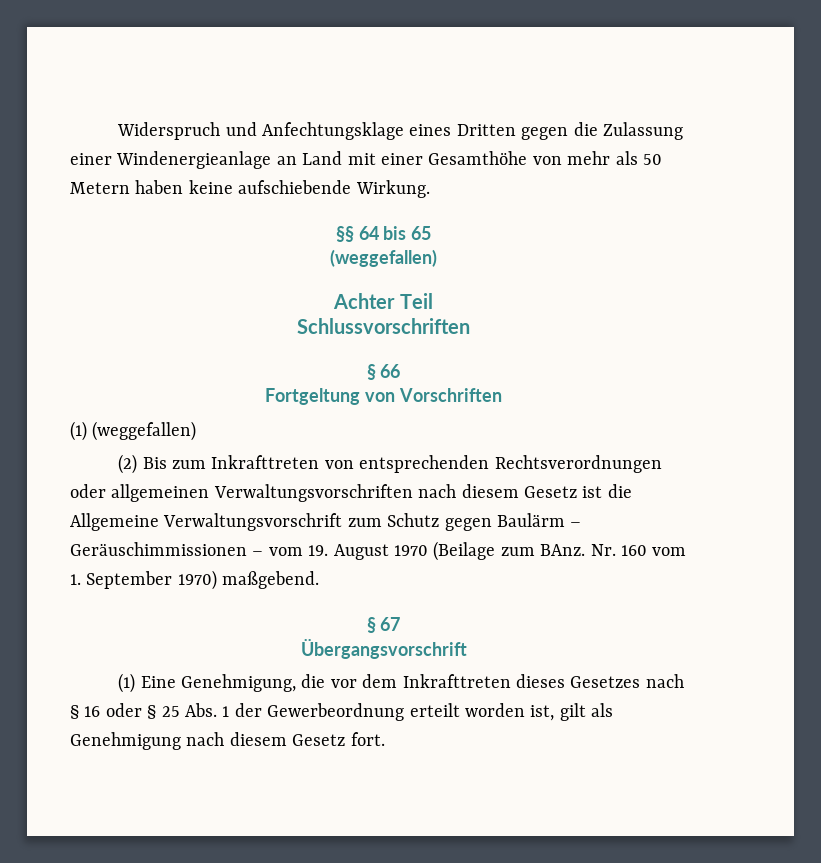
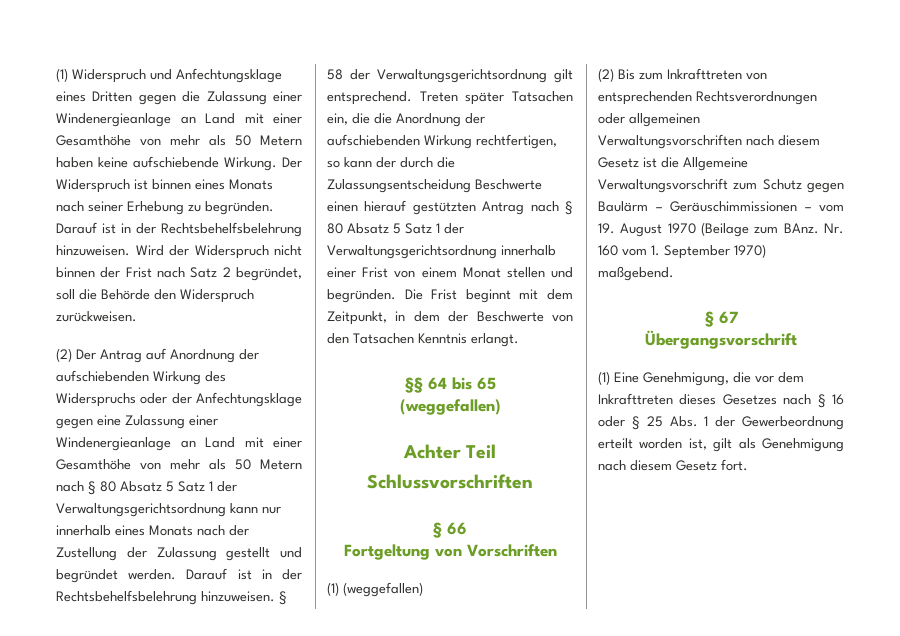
- Widerspruch und Anfechtungsklage eines Dritten gegen die Zulassung einer Windenergieanlage an Land mit einer Gesamthöhe von mehr als 50 Metern haben keine aufschiebende Wirkung.
+ (1) Widerspruch und Anfechtungsklage eines Dritten gegen die Zulassung einer Windenergieanlage an Land mit einer Gesamthöhe von mehr als 50 Metern haben keine aufschiebende Wirkung. Der Widerspruch ist binnen eines Monats nach seiner Erhebung zu begründen. Darauf ist in der Rechtsbehelfsbelehrung hinzuweisen. Wird der Widerspruch nicht binnen der Frist nach Satz 2 begründet, soll die Behörde den Widerspruch zurückweisen.
+ (2) Der Antrag auf Anordnung der aufschiebenden Wirkung des Widerspruchs oder der Anfechtungsklage gegen eine Zulassung einer Windenergieanlage an Land mit einer Gesamthöhe von mehr als 50 Metern nach § 80 Absatz 5 Satz 1 der Verwaltungsgerichtsordnung kann nur innerhalb eines Monats nach der Zustellung der Zulassung gestellt und begründet werden. Darauf ist in der Rechtsbehelfsbelehrung hinzuweisen. § 58 der Verwaltungsgerichtsordnung gilt entsprechend. Treten später Tatsachen ein, die die Anordnung der aufschiebenden Wirkung rechtfertigen, so kann der durch die Zulassungsentscheidung Beschwerte einen hierauf gestützten Antrag nach § 80 Absatz 5 Satz 1 der Verwaltungsgerichtsordnung innerhalb einer Frist von einem Monat stellen und begründen. Die Frist beginnt mit dem Zeitpunkt, in dem der Beschwerte von den Tatsachen Kenntnis erlangt.

